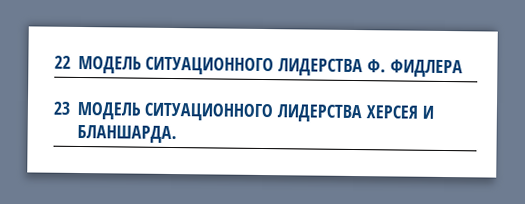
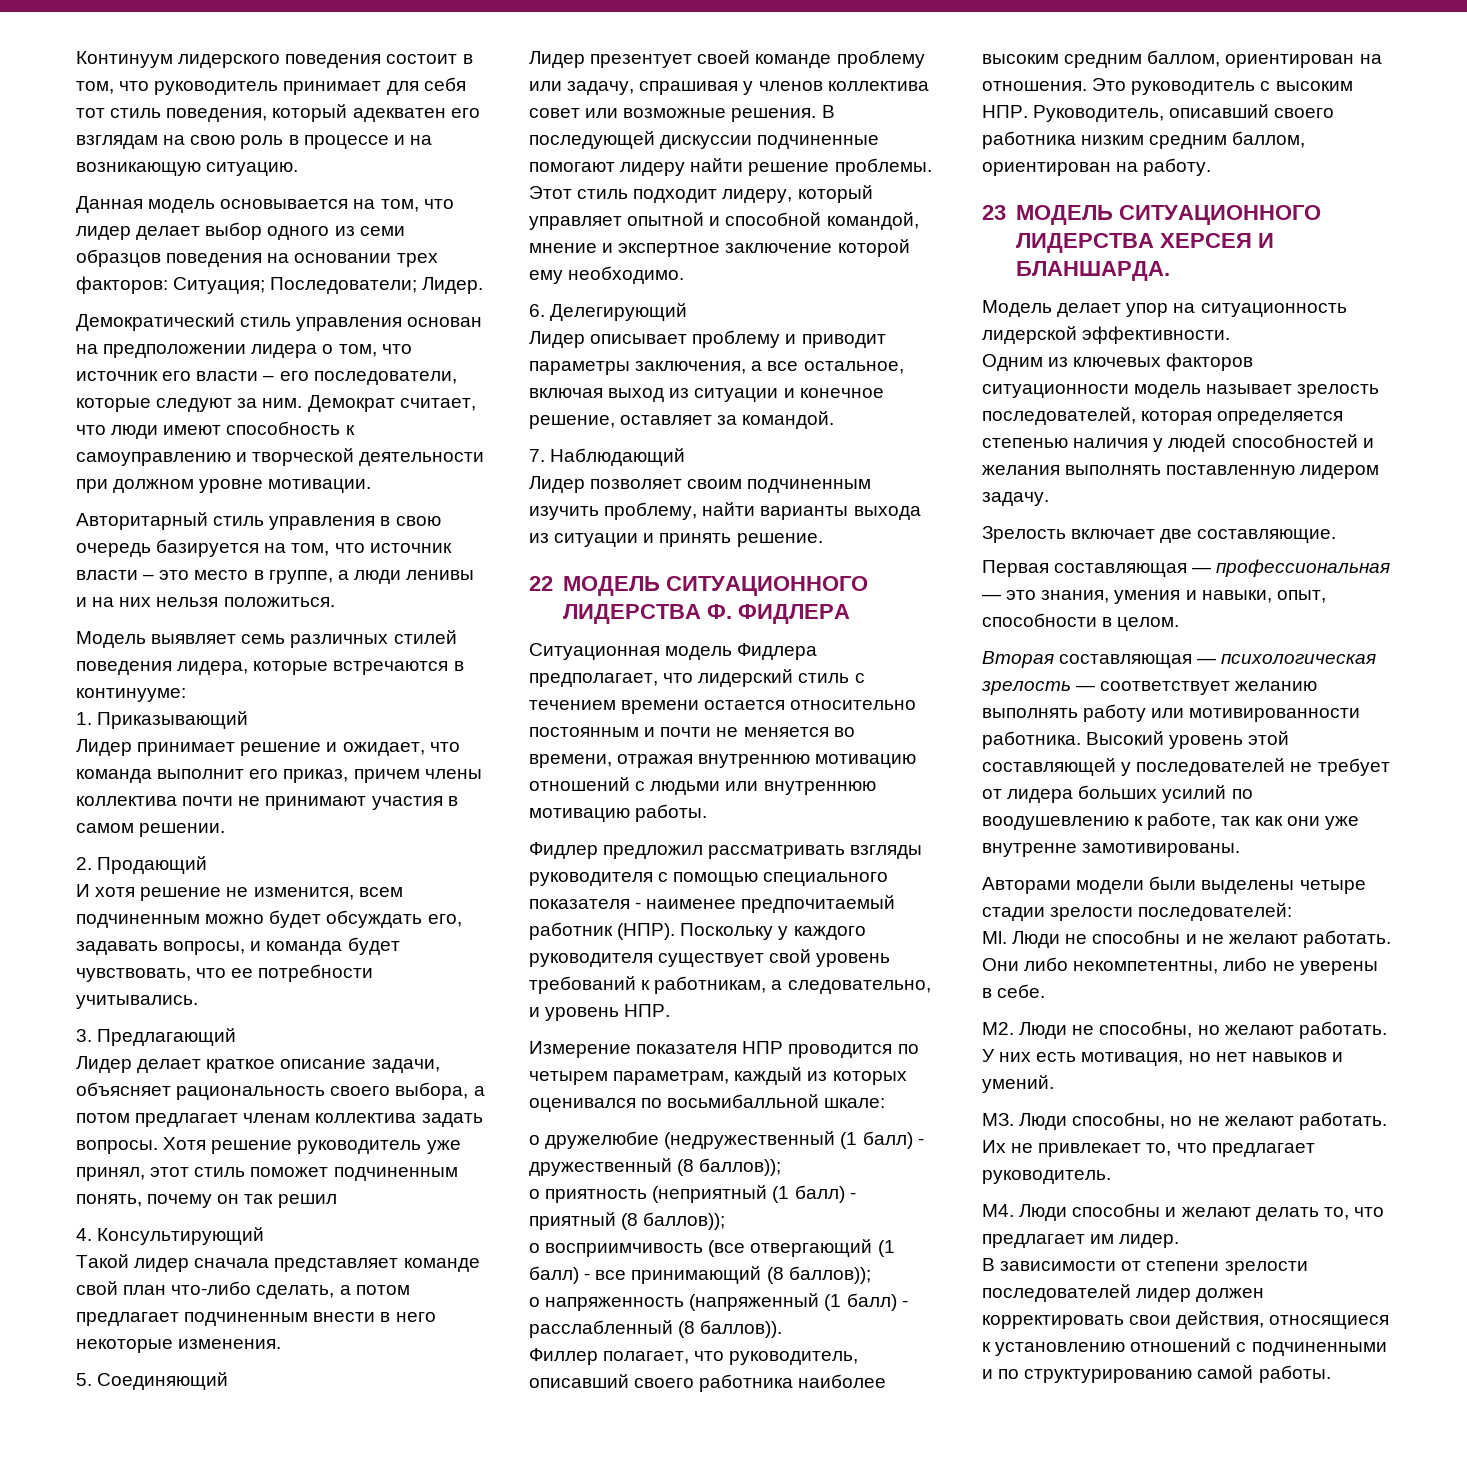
+ Континуум лидерского поведения состоит в том, что руководитель принимает для себя тот стиль поведения, который адекватен его взглядам на свою роль в процессе и на возникающую ситуацию.
+ Данная модель основывается на том, что лидер делает выбор одного из семи образцов поведения на основании трех факторов: Ситуация; Последователи; Лидер.
+ Демократический стиль управления основан на предположении лидера о том, что источник его власти – его последователи, которые следуют за ним. Демократ считает, что люди имеют способность к самоуправлению и творческой деятельности при должном уровне мотивации.
+ Авторитарный стиль управления в свою очередь базируется на том, что источник власти – это место в группе, а люди ленивы и на них нельзя положиться.
+ Модель выявляет семь различных стилей поведения лидера, которые встречаются в континууме:
+ 1. Приказывающий
+ Лидер принимает решение и ожидает, что команда выполнит его приказ, причем члены коллектива почти не принимают участия в самом решении.
+ 2. Продающий
+ И хотя решение не изменится, всем подчиненным можно будет обсуждать его, задавать вопросы, и команда будет чувствовать, что ее потребности учитывались.
+ 3. Предлагающий
+ Лидер делает краткое описание задачи, объясняет рациональность своего выбора, а потом предлагает членам коллектива задать вопросы. Хотя решение руководитель уже принял, этот стиль поможет подчиненным понять, почему он так решил
+ 4. Консультирующий
+ Такой лидер сначала представляет команде свой план что-либо сделать, а потом предлагает подчиненным внести в него некоторые изменения.
+ 5. Соединяющий
+ Лидер презентует своей команде проблему или задачу, спрашивая у членов коллектива совет или возможные решения. В последующей дискуссии подчиненные помогают лидеру найти решение проблемы. Этот стиль подходит лидеру, который управляет опытной и способной командой, мнение и экспертное заключение которой ему необходимо.
+ 6. Делегирующий
+ Лидер описывает проблему и приводит параметры заключения, а все остальное, включая выход из ситуации и конечное решение, оставляет за командой.
+ 7. Наблюдающий
+ Лидер позволяет своим подчиненным изучить проблему, найти варианты выхода из ситуации и принять решение.
+ Ситуационная модель Фидлера предполагает, что лидерский стиль с течением времени остается относительно постоянным и почти не меняется во времени, отражая внутреннюю мотивацию отношений с людьми или внутреннюю мотивацию работы.
+ Фидлер предложил рассматривать взгляды руководителя с помощью специального показателя - наименее предпочитаемый работник (НПР). Поскольку у каждого руководителя существует свой уровень требований к работникам, а следовательно, и уровень НПР.
+ Измерение показателя НПР проводится по четырем параметрам, каждый из которых оценивался по восьмибалльной шкале:
+ o дружелюбие (недружественный (1 балл) - дружественный (8 баллов));
+ o приятность (неприятный (1 балл) - приятный (8 баллов));
+ o восприимчивость (все отвергающий (1 балл) - все принимающий (8 баллов));
+ o напряженность (напряженный (1 балл) - расслабленный (8 баллов)).
+ Филлер полагает, что руководитель, описавший своего работника наиболее высоким средним баллом, ориентирован на отношения. Это руководитель с высоким НПР. Руководитель, описавший своего работника низким средним баллом, ориентирован на работу.
+ Модель делает упор на ситуационность лидерской эффективности.
+ Одним из ключевых факторов ситуационности модель называет зрелость последователей, которая определяется степенью наличия у людей способностей и желания выполнять поставленную лидером задачу.
+ Зрелость включает две составляющие.
+ Первая составляющая — профессиональная — это знания, умения и навыки, опыт, способности в целом.
+ Вторая составляющая — психологическая зрелость — соответствует желанию выполнять работу или мотивированности работника. Высокий уровень этой составляющей у последователей не требует от лидера больших усилий по воодушевлению к работе, так как они уже внутренне замотивированы.
+ Авторами модели были выделены четыре стадии зрелости последователей:
+ Ml. Люди не способны и не желают работать. Они либо некомпетентны, либо не уверены в себе.
+ М2. Люди не способны, но желают работать. У них есть мотивация, но нет навыков и умений.
+ МЗ. Люди способны, но не желают работать. Их не привлекает то, что предлагает руководитель.
+ М4. Люди способны и желают делать то, что предлагает им лидер.
+ В зависимости от степени зрелости последователей лидер должен корректировать свои действия, относящиеся к установлению отношений с подчиненными и по структурированию самой работы.

